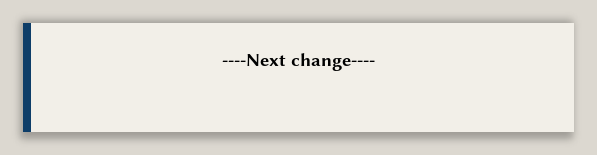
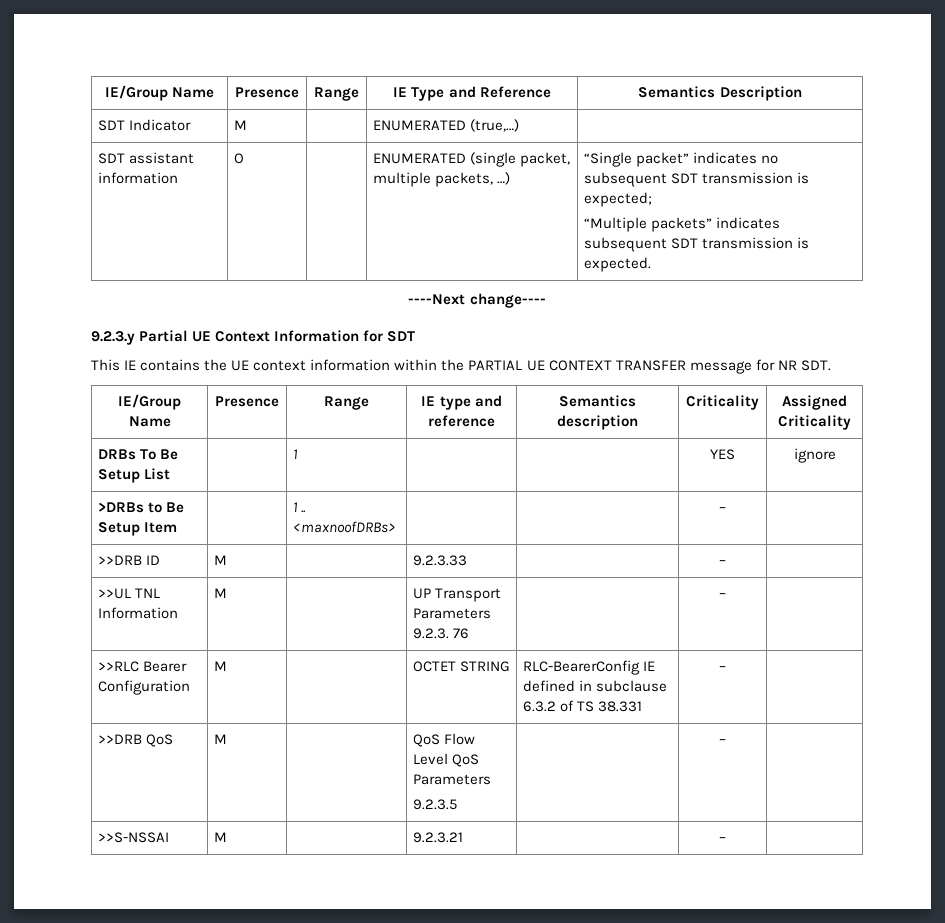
+ IE/Group Name | Presence | Range | IE Type and Reference | Semantics Description
+ SDT Indicator | M | | ENUMERATED (true,…) |
+ SDT assistant information | O | | ENUMERATED (single packet, multiple packets, …) | “Single packet” indicates no subsequent SDT transmission is expected;
+ “Multiple packets” indicates subsequent SDT transmission is expected.
  ----Next change----
+ 9.2.3.y Partial UE Context Information for SDT
+ This IE contains the UE context information within the PARTIAL UE CONTEXT TRANSFER message for NR SDT.
+ IE/Group Name | Presence | Range | IE type and reference | Semantics description | Criticality | Assigned Criticality
+ DRBs To Be Setup List | | 1 | | | YES | ignore
+ >DRBs to Be Setup Item | | 1 .. <maxnoofDRBs> | | | – |
+ >>DRB ID | M | | 9.2.3.33 | | – |
+ >>UL TNL Information | M | | UP Transport Parameters 9.2.3. 76 | | – |
+ >>RLC Bearer Configuration | M | | OCTET STRING | RLC-BearerConfig IE defined in subclause 6.3.2 of TS 38.331 | – |
+ >>DRB QoS | M | | QoS Flow Level QoS Parameters
+ 9.2.3.5 | | – |
+ >>S-NSSAI | M | | 9.2.3.21 | | – |

